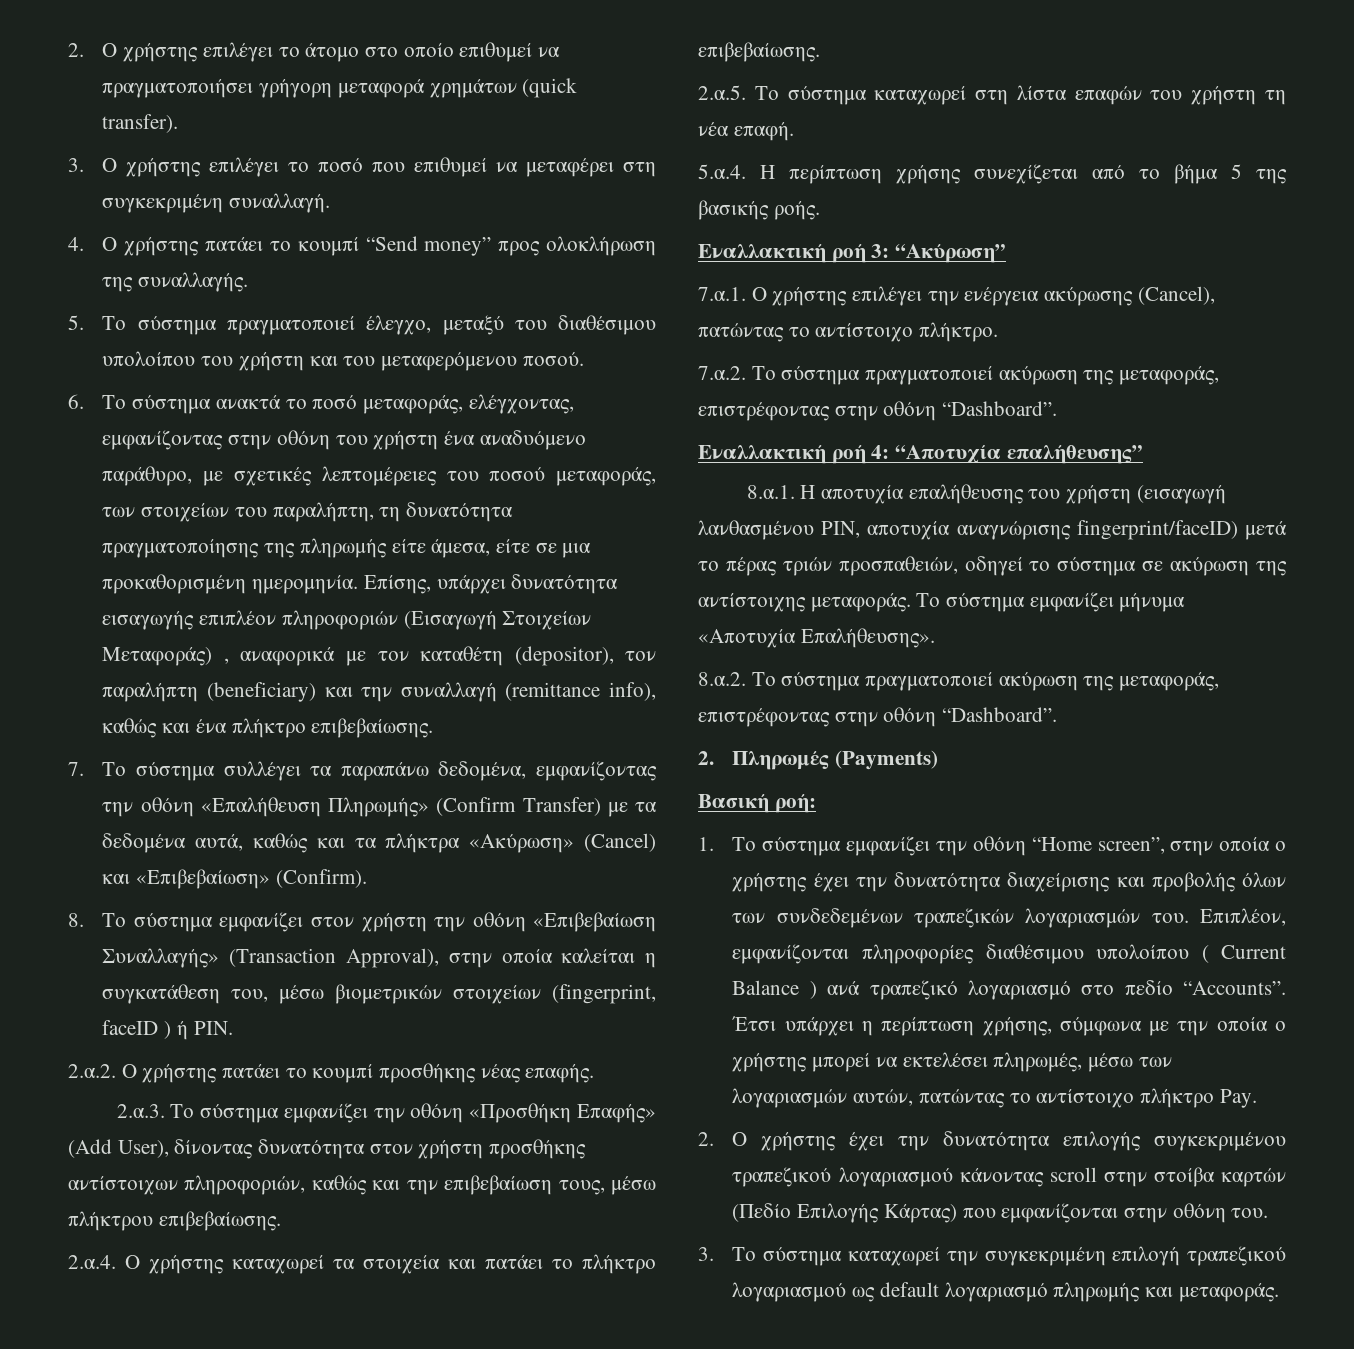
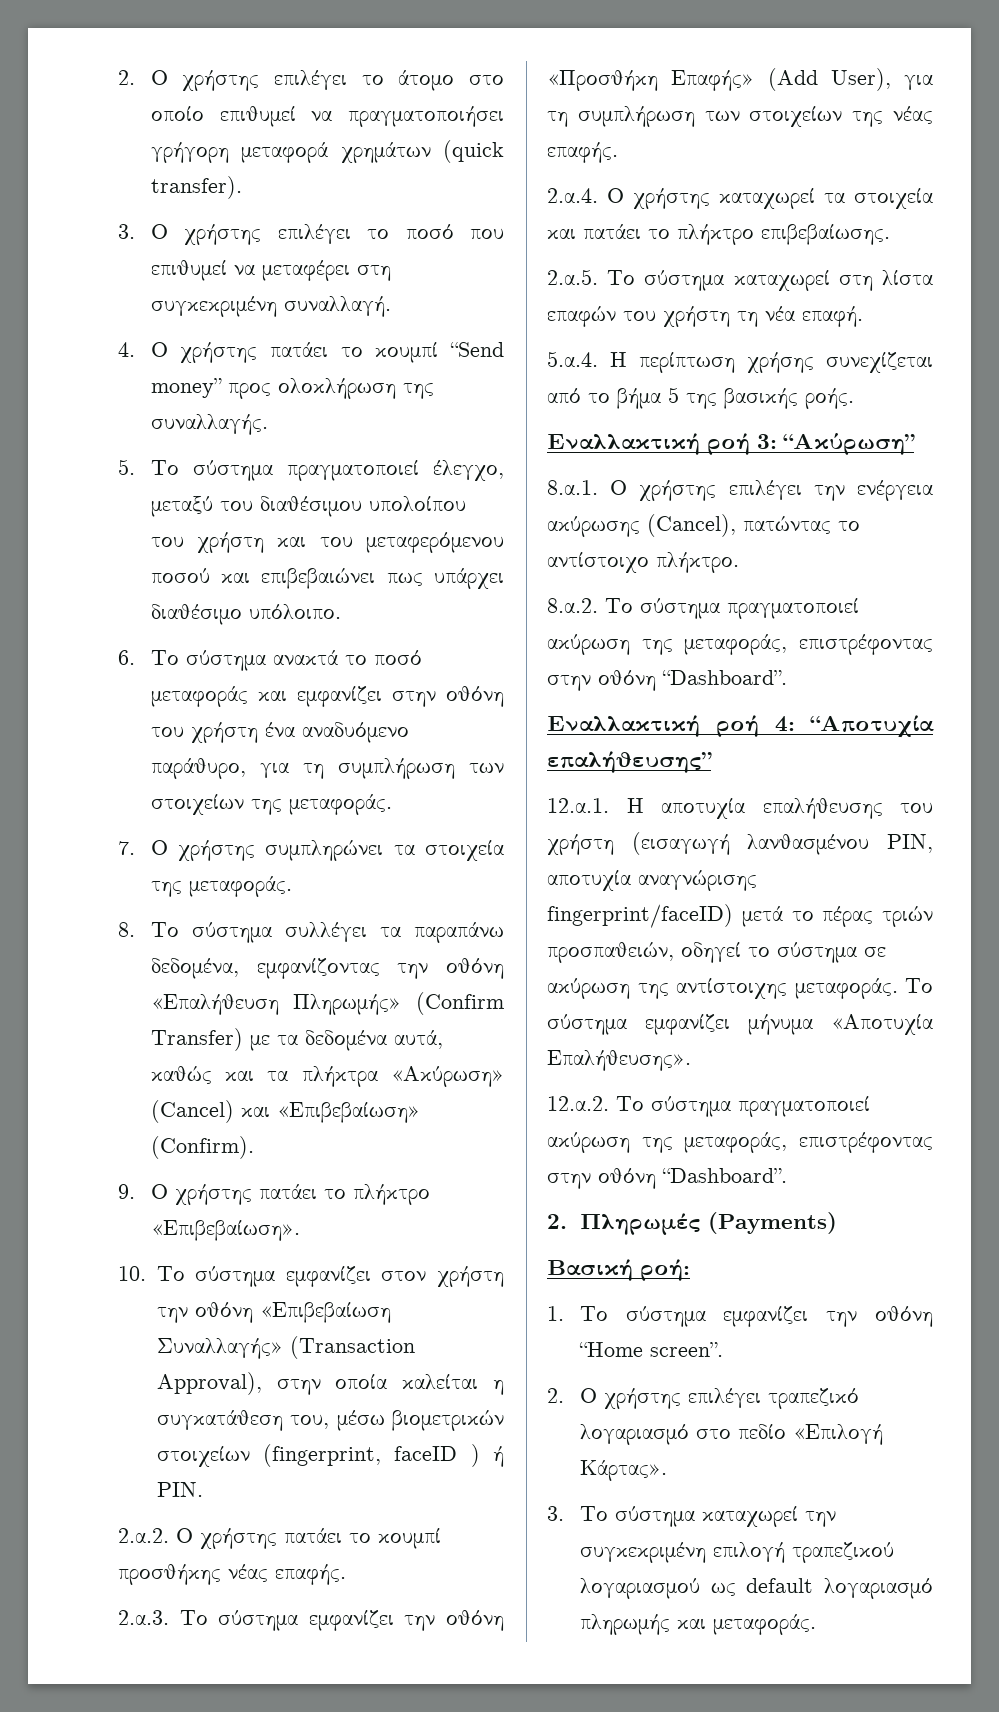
- 5. Το σύστημα πραγματοποιεί έλεγχο, μεταξύ του διαθέσιμου υπολοίπου του χρήστη και του μεταφερόμενου ποσού.
+ 5. Το σύστημα πραγματοποιεί έλεγχο, μεταξύ του διαθέσιμου υπολοίπου του χρήστη και του μεταφερόμενου ποσού και επιβεβαιώνει πως υπάρχει διαθέσιμο υπόλοιπο.
- 6. Το σύστημα ανακτά το ποσό μεταφοράς, ελέγχοντας, εμφανίζοντας στην οθόνη του χρήστη ένα αναδυόμενο παράθυρο, με σχετικές λεπτομέρειες του ποσού μεταφοράς, των στοιχείων του παραλήπτη, τη δυνατότητα πραγματοποίησης της πληρωμής είτε άμεσα, είτε σε μια προκαθορισμένη ημερομηνία. Επίσης, υπάρχει δυνατότητα εισαγωγής επιπλέον πληροφοριών (Εισαγωγή Στοιχείων Μεταφοράς) , αναφορικά με τον καταθέτη (depositor), τον παραλήπτη (beneficiary) και την συναλλαγή (remittance info), καθώς και ένα πλήκτρο επιβεβαίωσης.
- 7. Το σύστημα συλλέγει τα παραπάνω δεδομένα, εμφανίζοντας την οθόνη «Επαλήθευση Πληρωμής» (Confirm Transfer) με τα δεδομένα αυτά, καθώς και τα πλήκτρα «Ακύρωση» (Cancel) και «Επιβεβαίωση» (Confirm).
+ 6. Το σύστημα ανακτά το ποσό μεταφοράς και εμφανίζει στην οθόνη του χρήστη ένα αναδυόμενο παράθυρο, για τη συμπλήρωση των στοιχείων της μεταφοράς.
+ 7. Ο χρήστης συμπληρώνει τα στοιχεία της μεταφοράς.
+ 8. Το σύστημα συλλέγει τα παραπάνω δεδομένα, εμφανίζοντας την οθόνη «Επαλήθευση Πληρωμής» (Confirm Transfer) με τα δεδομένα αυτά, καθώς και τα πλήκτρα «Ακύρωση» (Cancel) και «Επιβεβαίωση» (Confirm).
- 8. Το σύστημα εμφανίζει στον χρήστη την οθόνη «Επιβεβαίωση Συναλλαγής» (Transaction Approval), στην οποία καλείται η συγκατάθεση του, μέσω βιομετρικών στοιχείων (fingerprint, faceID ) ή PIN.
+ 9. Ο χρήστης πατάει το πλήκτρο «Επιβεβαίωση».
+ 10. Το σύστημα εμφανίζει στον χρήστη την οθόνη «Επιβεβαίωση Συναλλαγής» (Transaction Approval), στην οποία καλείται η συγκατάθεση του, μέσω βιομετρικών στοιχείων (fingerprint, faceID ) ή PIN.
- 2.α.3. Το σύστημα εμφανίζει την οθόνη «Προσθήκη Επαφής» (Add User), δίνοντας δυνατότητα στον χρήστη προσθήκης αντίστοιχων πληροφοριών, καθώς και την επιβεβαίωση τους, μέσω πλήκτρου επιβεβαίωσης.
+ 2.α.3. Το σύστημα εμφανίζει την οθόνη «Προσθήκη Επαφής» (Add User), για τη συμπλήρωση των στοιχείων της νέας επαφής.
- 7.α.1. Ο χρήστης επιλέγει την ενέργεια ακύρωσης (Cancel), πατώντας το αντίστοιχο πλήκτρο.
+ 8.α.1. Ο χρήστης επιλέγει την ενέργεια ακύρωσης (Cancel), πατώντας το αντίστοιχο πλήκτρο.
- 7.α.2. Το σύστημα πραγματοποιεί ακύρωση της μεταφοράς, επιστρέφοντας στην οθόνη “Dashboard”.
+ 8.α.2. Το σύστημα πραγματοποιεί ακύρωση της μεταφοράς, επιστρέφοντας στην οθόνη “Dashboard”.
- 8.α.1. Η αποτυχία επαλήθευσης του χρήστη (εισαγωγή λανθασμένου PIN, αποτυχία αναγνώρισης fingerprint/faceID) μετά το πέρας τριών προσπαθειών, οδηγεί το σύστημα σε ακύρωση της αντίστοιχης μεταφοράς.
+ 12.α.1. Η αποτυχία επαλήθευσης του χρήστη (εισαγωγή λανθασμένου PIN, αποτυχία αναγνώρισης fingerprint/faceID) μετά το πέρας τριών προσπαθειών, οδηγεί το σύστημα σε ακύρωση της αντίστοιχης μεταφοράς.
- 8.α.2. Το σύστημα πραγματοποιεί ακύρωση της μεταφοράς, επιστρέφοντας στην οθόνη “Dashboard”.
+ 12.α.2. Το σύστημα πραγματοποιεί ακύρωση της μεταφοράς, επιστρέφοντας στην οθόνη “Dashboard”.
- 1. Το σύστημα εμφανίζει την οθόνη “Home screen”, στην οποία ο χρήστης έχει την δυνατότητα διαχείρισης και προβολής όλων των συνδεδεμένων τραπεζικών λογαριασμών του. Επιπλέον, εμφανίζονται πληροφορίες διαθέσιμου υπολοίπου ( Current Balance ) ανά τραπεζικό λογαριασμό στο πεδίο “Accounts”. Έτσι υπάρχει η περίπτωση χρήσης, σύμφωνα με την οποία ο χρήστης μπορεί να εκτελέσει πληρωμές, μέσω των λογαριασμών αυτών, πατώντας το αντίστοιχο πλήκτρο Pay.
- 2. Ο χρήστης έχει την δυνατότητα επιλογής συγκεκριμένου τραπεζικού λογαριασμού κάνοντας scroll στην στοίβα καρτών (Πεδίο Επιλογής Κάρτας) που εμφανίζονται στην οθόνη του.
+ 1. Το σύστημα εμφανίζει την οθόνη “Home screen”.
+ 2. Ο χρήστης επιλέγει τραπεζικό λογαριασμό στο πεδίο «Επιλογή Κάρτας».

